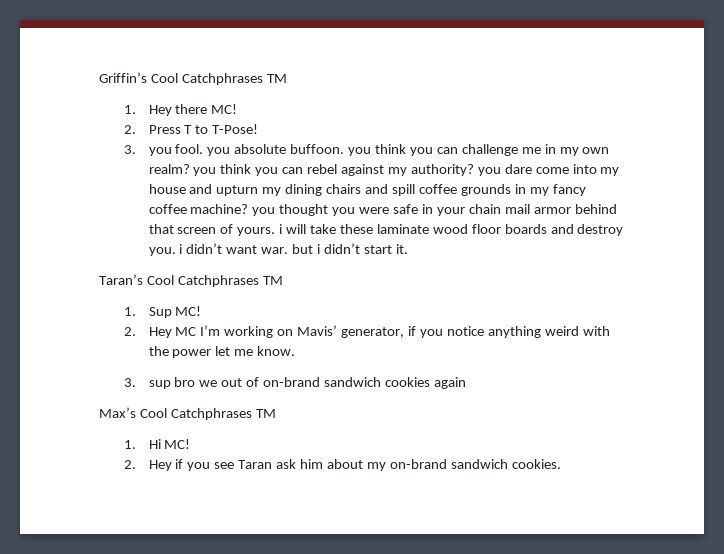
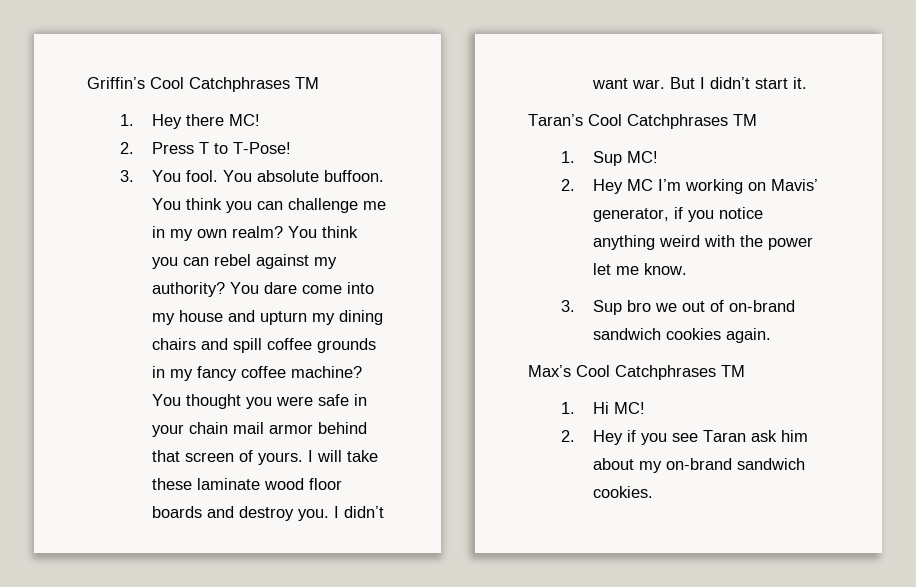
- 3. you fool. you absolute buffoon. you think you can challenge me in my own realm? you think you can rebel against my authority? you dare come into my house and upturn my dining chairs and spill coffee grounds in my fancy coffee machine? you thought you were safe in your chain mail armor behind that screen of yours. i will take these laminate wood floor boards and destroy you. i didn’t want war. but i didn’t start it.
+ 3. You fool. You absolute buffoon. You think you can challenge me in my own realm? You think you can rebel against my authority? You dare come into my house and upturn my dining chairs and spill coffee grounds in my fancy coffee machine? You thought you were safe in your chain mail armor behind that screen of yours. I will take these laminate wood floor boards and destroy you. I didn’t want war. But I didn’t start it.
- 3. sup bro we out of on-brand sandwich cookies again
+ 3. Sup bro we out of on-brand sandwich cookies again.

